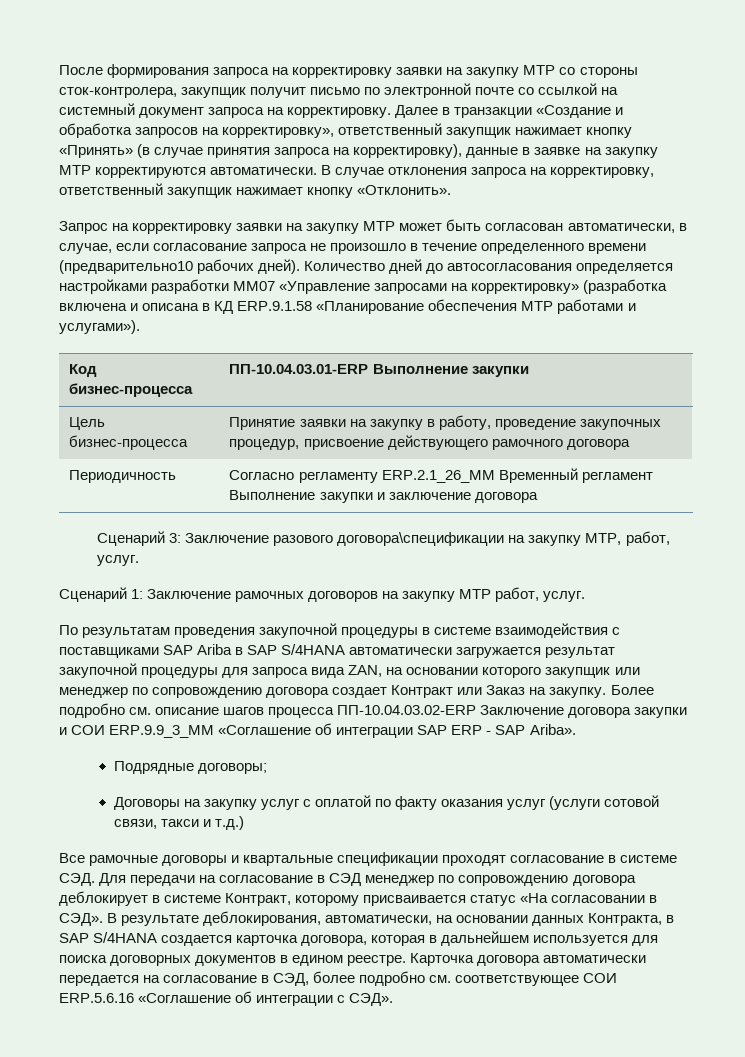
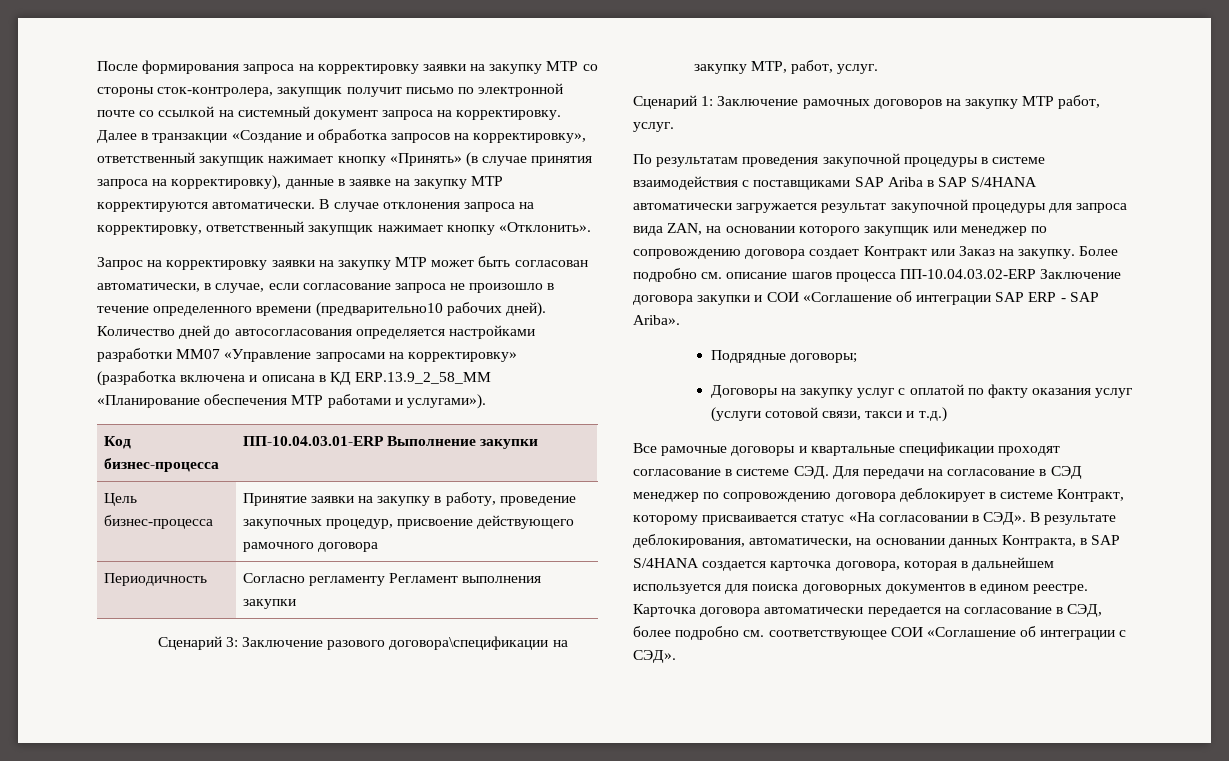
- Количество дней до автосогласования определяется настройками разработки MM07 «Управление запросами на корректировку» (разработка включена и описана в КД ERP.9.1.58 «Планирование обеспечения МТР работами и услугами»).
+ Количество дней до автосогласования определяется настройками разработки MM07 «Управление запросами на корректировку» (разработка включена и описана в КД ERP.13.9_2_58_MM «Планирование обеспечения МТР работами и услугами»).
- Периодичность | Согласно регламенту ERP.2.1_26_ММ Временный регламент Выполнение закупки и заключение договора
+ Периодичность | Согласно регламенту Регламент выполнения закупки
- Более подробно см. описание шагов процесса ПП-10.04.03.02-ERP Заключение договора закупки и СОИ ERP.9.9_3_MM «Соглашение об интеграции SAP ERP - SAP Ariba».
+ Более подробно см. описание шагов процесса ПП-10.04.03.02-ERP Заключение договора закупки и СОИ «Соглашение об интеграции SAP ERP - SAP Ariba».
- Карточка договора автоматически передается на согласование в СЭД, более подробно см. соответствующее СОИ ERP.5.6.16 «Соглашение об интеграции с СЭД».
+ Карточка договора автоматически передается на согласование в СЭД, более подробно см. соответствующее СОИ «Соглашение об интеграции с СЭД».

